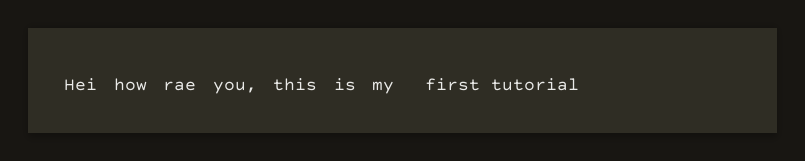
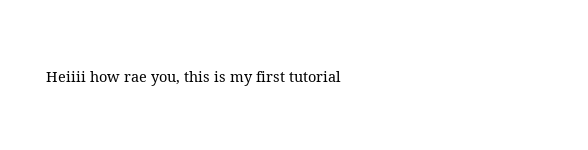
- Hei how rae you, this is my first tutorial
+ Heiiii how rae you, this is my first tutorial

